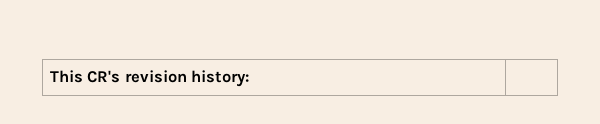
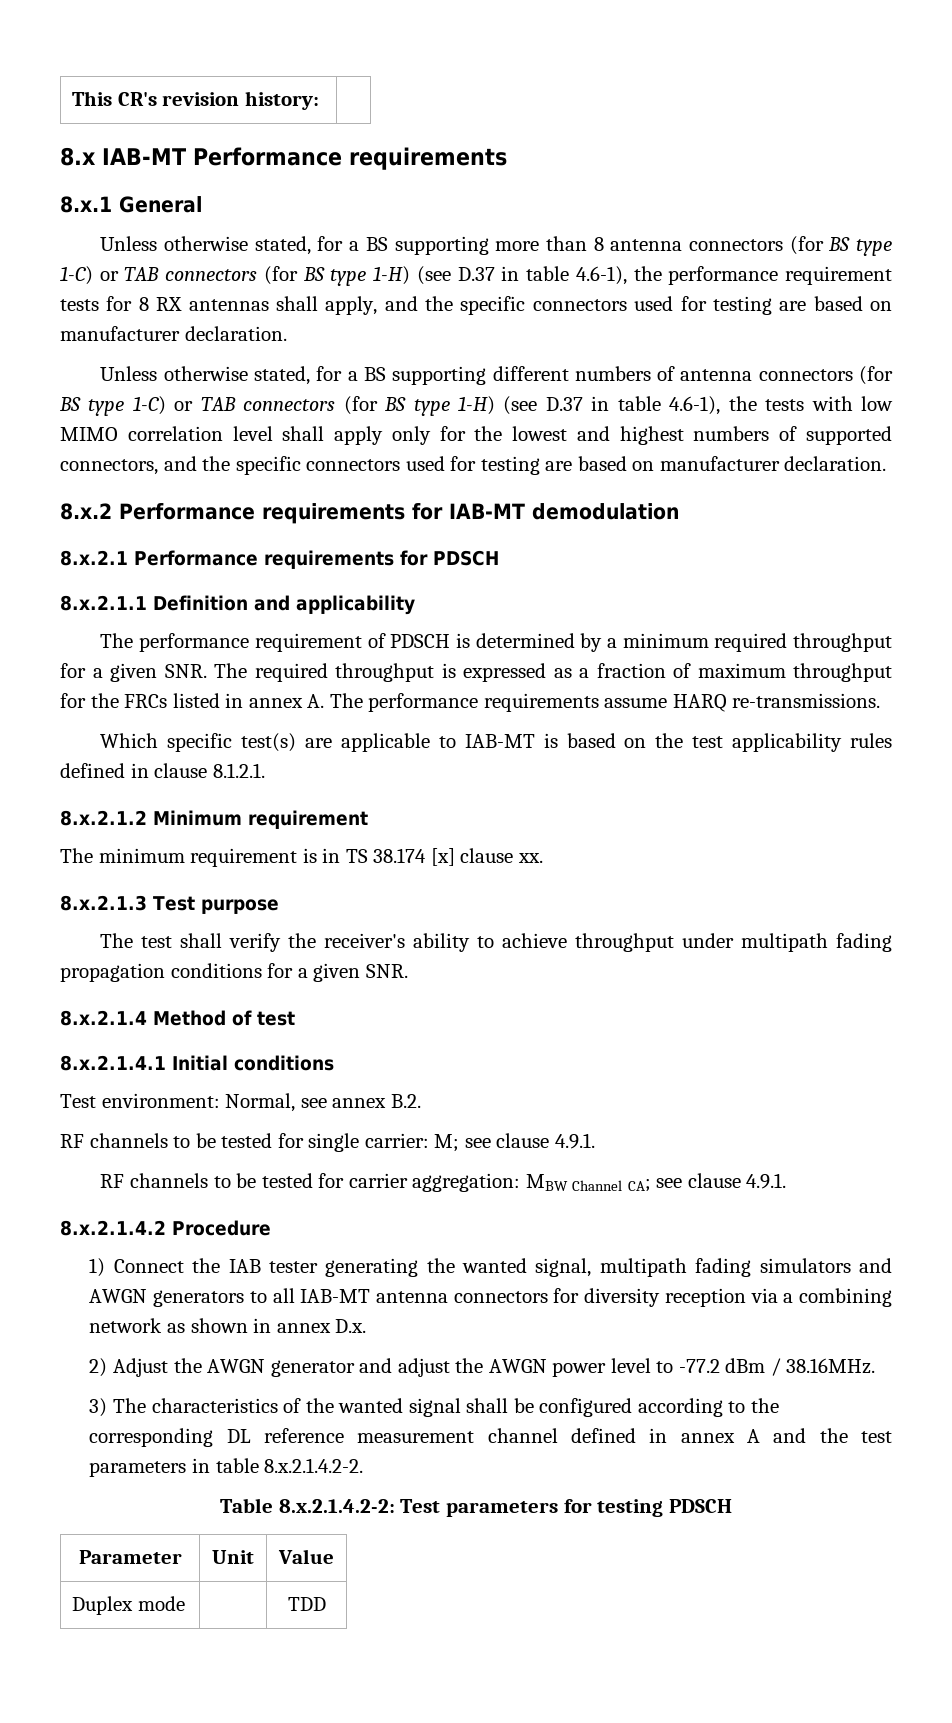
+ 8.x IAB-MT Performance requirements
+ 8.x.1 General
+ Unless otherwise stated, for a BS supporting more than 8 antenna connectors (for BS type 1-C) or TAB connectors (for BS type 1-H) (see D.37 in table 4.6-1), the performance requirement tests for 8 RX antennas shall apply, and the specific connectors used for testing are based on manufacturer declaration.
+ Unless otherwise stated, for a BS supporting different numbers of antenna connectors (for BS type 1-C) or TAB connectors (for BS type 1-H) (see D.37 in table 4.6-1), the tests with low MIMO correlation level shall apply only for the lowest and highest numbers of supported connectors, and the specific connectors used for testing are based on manufacturer declaration.
+ 8.x.2 Performance requirements for IAB-MT demodulation
+ 8.x.2.1 Performance requirements for PDSCH
+ 8.x.2.1.1 Definition and applicability
+ The performance requirement of PDSCH is determined by a minimum required throughput for a given SNR. The required throughput is expressed as a fraction of maximum throughput for the FRCs listed in annex A. The performance requirements assume HARQ re-transmissions.
+ Which specific test(s) are applicable to IAB-MT is based on the test applicability rules defined in clause 8.1.2.1.
+ 8.x.2.1.2 Minimum requirement
+ The minimum requirement is in TS 38.174 [x] clause xx.
+ 8.x.2.1.3 Test purpose
+ The test shall verify the receiver's ability to achieve throughput under multipath fading propagation conditions for a given SNR.
+ 8.x.2.1.4 Method of test
+ 8.x.2.1.4.1 Initial conditions
+ Test environment: Normal, see annex B.2.
+ RF channels to be tested for single carrier: M; see clause 4.9.1.
+ RF channels to be tested for carrier aggregation: MBW Channel CA; see clause 4.9.1.
+ 8.x.2.1.4.2 Procedure
+ 1) Connect the IAB tester generating the wanted signal, multipath fading simulators and AWGN generators to all IAB-MT antenna connectors for diversity reception via a combining network as shown in annex D.x.
+ 2) Adjust the AWGN generator and adjust the AWGN power level to -77.2 dBm / 38.16MHz.
+ 3) The characteristics of the wanted signal shall be configured according to the corresponding DL reference measurement channel defined in annex A and the test parameters in table 8.x.2.1.4.2-2.
+ Table 8.x.2.1.4.2-2: Test parameters for testing PDSCH
+ Parameter | Unit | Value
+ Duplex mode | | TDD

